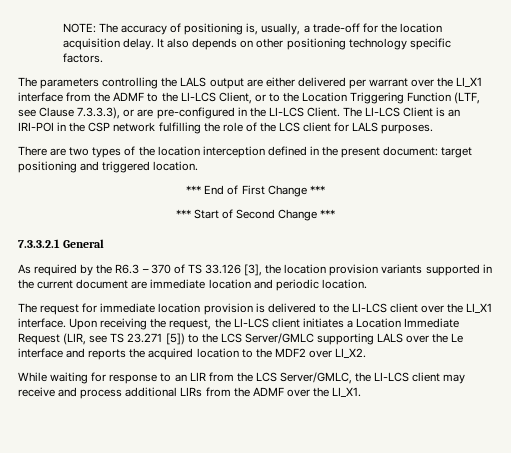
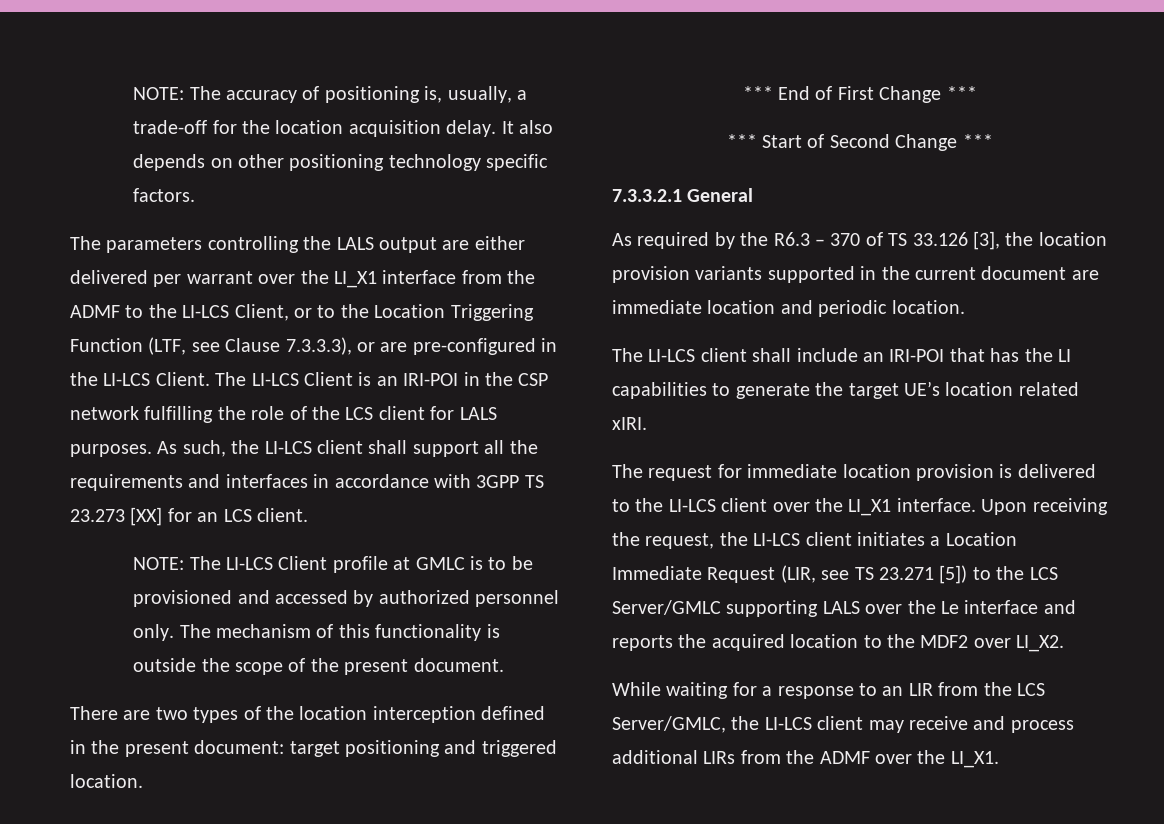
+ As such, the LI-LCS client shall support all the requirements and interfaces in accordance with 3GPP TS 23.273 [XX] for an LCS client.
+ NOTE: The LI-LCS Client profile at GMLC is to be provisioned and accessed by authorized personnel only. The mechanism of this functionality is outside the scope of the present document.
+ The LI-LCS client shall include an IRI-POI that has the LI capabilities to generate the target UE’s location related xIRI.
- While waiting for response to an LIR from the LCS Server/GMLC, the LI-LCS client may receive and process additional LIRs from the ADMF over the LI_X1.
+ While waiting for a response to an LIR from the LCS Server/GMLC, the LI-LCS client may receive and process additional LIRs from the ADMF over the LI_X1.

